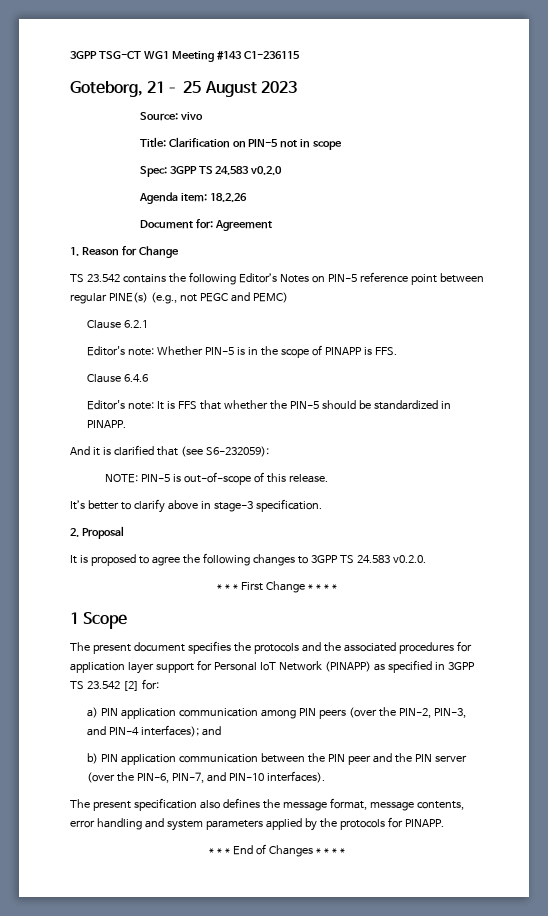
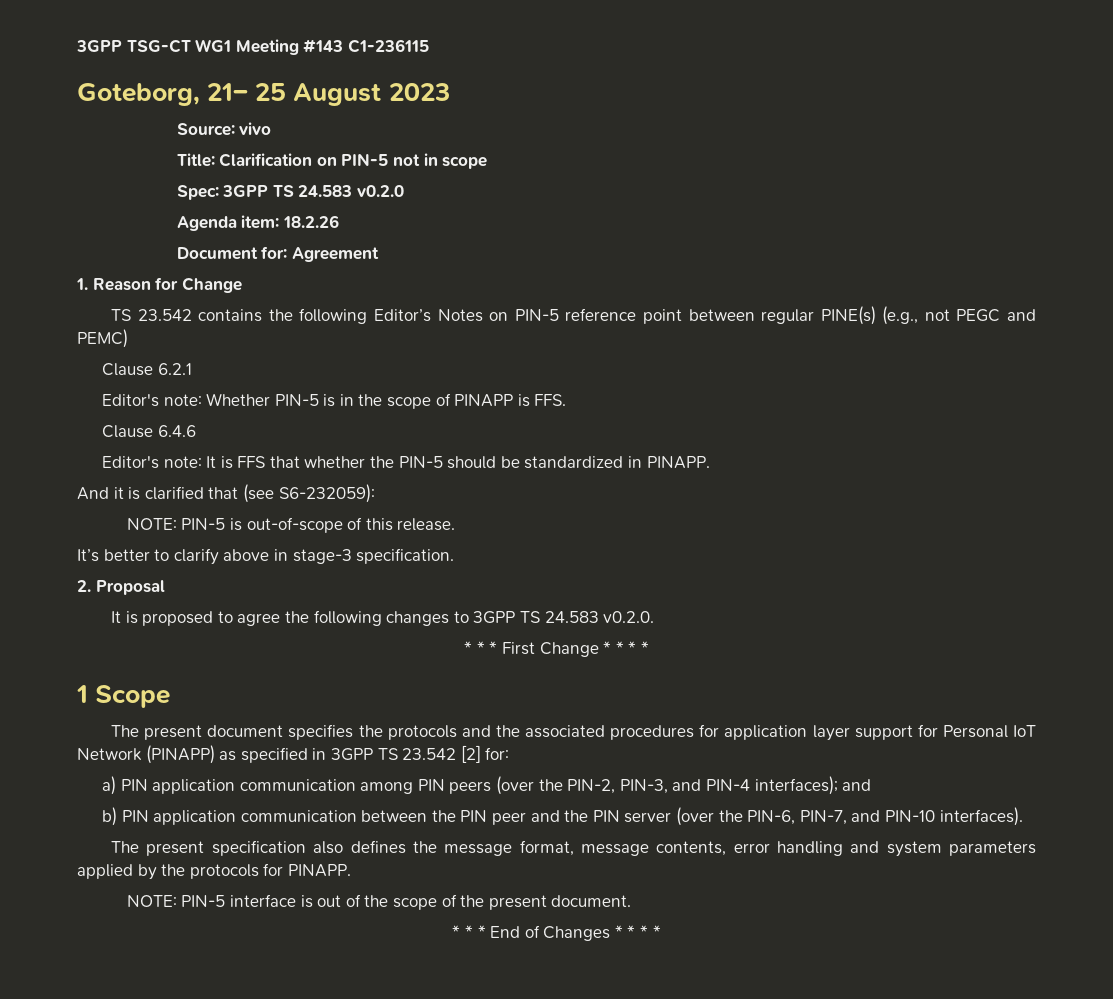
+ NOTE: PIN-5 interface is out of the scope of the present document.

